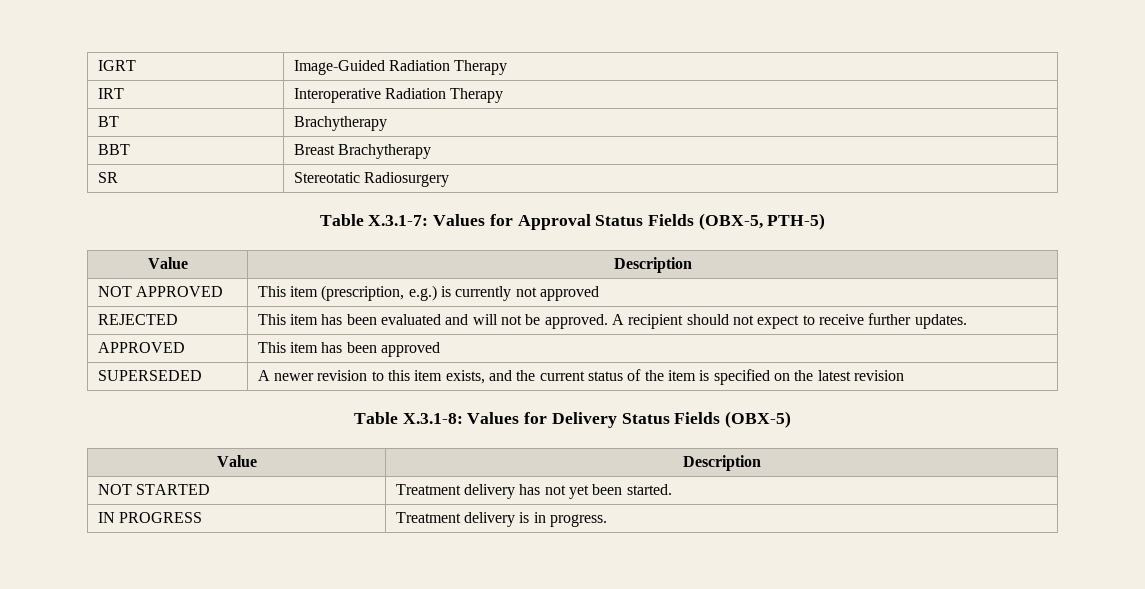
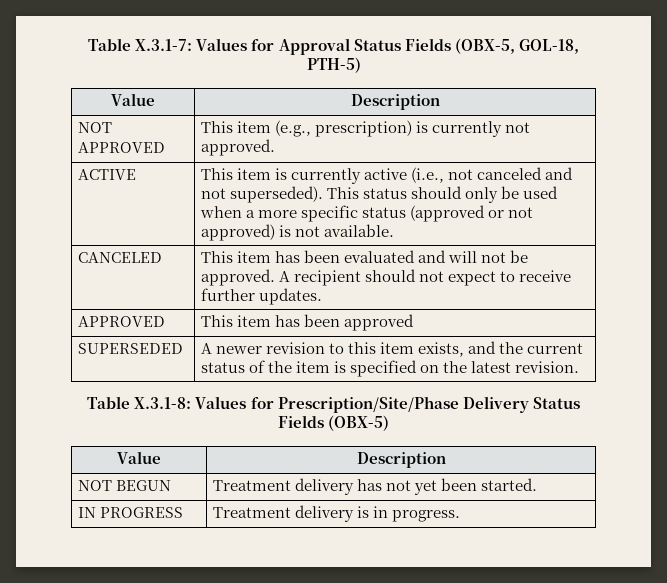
- IGRT | Image-Guided Radiation Therapy
- IRT | Interoperative Radiation Therapy
- BT | Brachytherapy
- BBT | Breast Brachytherapy
- SR | Stereotatic Radiosurgery
- Table X.3.1-7: Values for Approval Status Fields (OBX-5, PTH-5)
+ Table X.3.1-7: Values for Approval Status Fields (OBX-5, GOL-18, PTH-5)
- NOT APPROVED | This item (prescription, e.g.) is currently not approved
- REJECTED | This item has been evaluated and will not be approved. A recipient should not expect to receive further updates.
+ NOT APPROVED | This item (e.g., prescription) is currently not approved.
+ ACTIVE | This item is currently active (i.e., not canceled and not superseded). This status should only be used when a more specific status (approved or not approved) is not available.
+ CANCELED | This item has been evaluated and will not be approved. A recipient should not expect to receive further updates.
- SUPERSEDED | A newer revision to this item exists, and the current status of the item is specified on the latest revision
+ SUPERSEDED | A newer revision to this item exists, and the current status of the item is specified on the latest revision.
- Table X.3.1-8: Values for Delivery Status Fields (OBX-5)
+ Table X.3.1-8: Values for Prescription/Site/Phase Delivery Status Fields (OBX-5)
- NOT STARTED | Treatment delivery has not yet been started.
+ NOT BEGUN | Treatment delivery has not yet been started.

